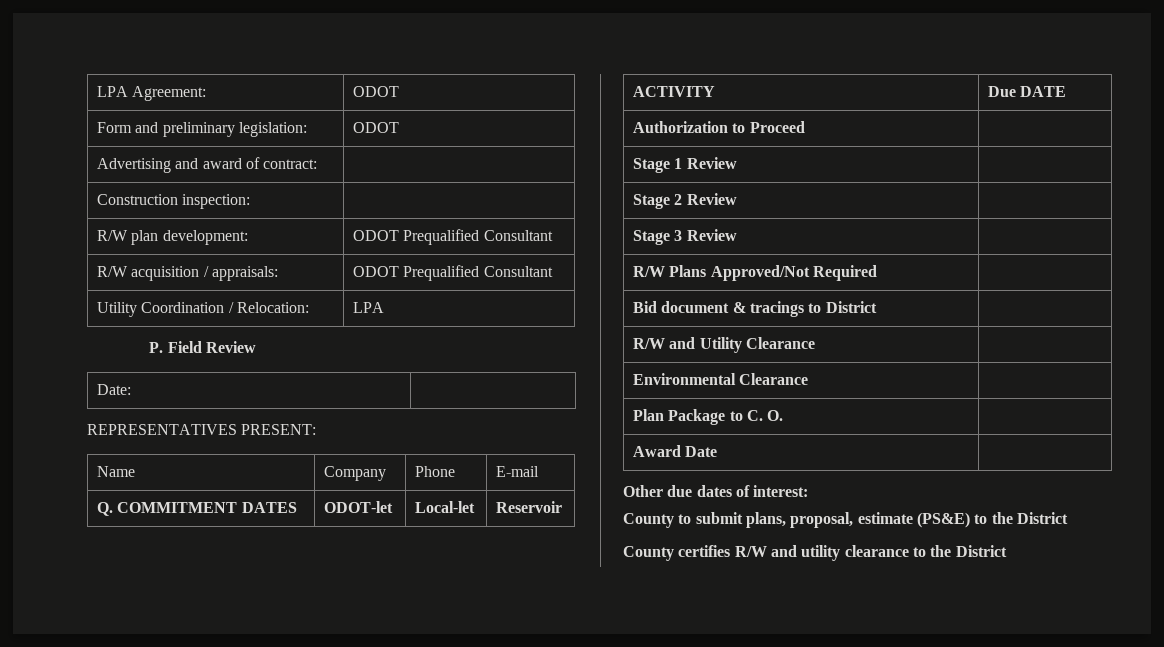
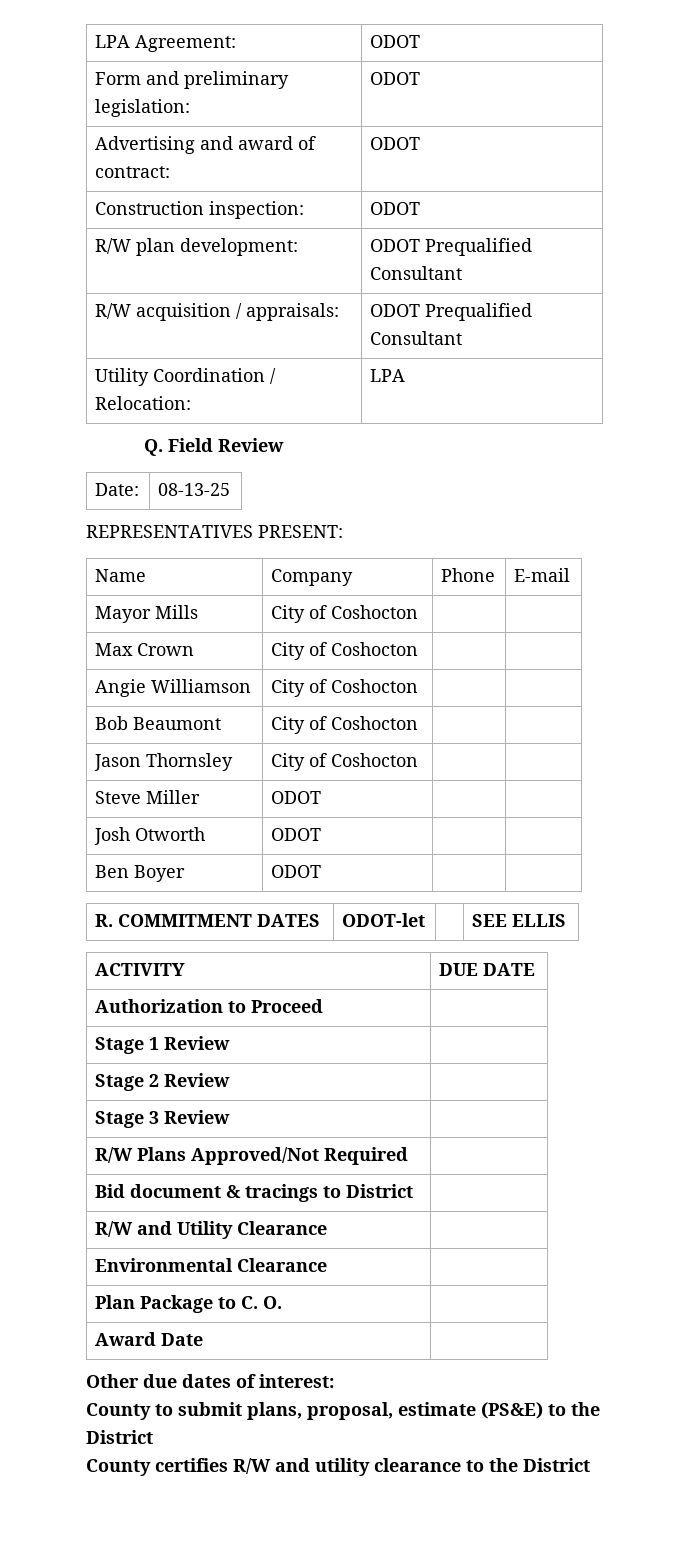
- Advertising and award of contract: |
+ Advertising and award of contract: | ODOT
- Construction inspection: |
+ Construction inspection: | ODOT
- P. Field Review
+ Q. Field Review
- Date: |
+ Date: | 08-13-25
- Q. COMMITMENT DATES | ODOT-let | Local-let | Reservoir
+ Mayor Mills | City of Coshocton | |
+ Max Crown | City of Coshocton | |
+ Angie Williamson | City of Coshocton | |
+ Bob Beaumont | City of Coshocton | |
+ Jason Thornsley | City of Coshocton | |
+ Steve Miller | ODOT | |
+ Josh Otworth | ODOT | |
+ Ben Boyer | ODOT | |
+ R. COMMITMENT DATES | ODOT-let | | SEE ELLIS
- ACTIVITY | Due DATE
+ ACTIVITY | DUE DATE

